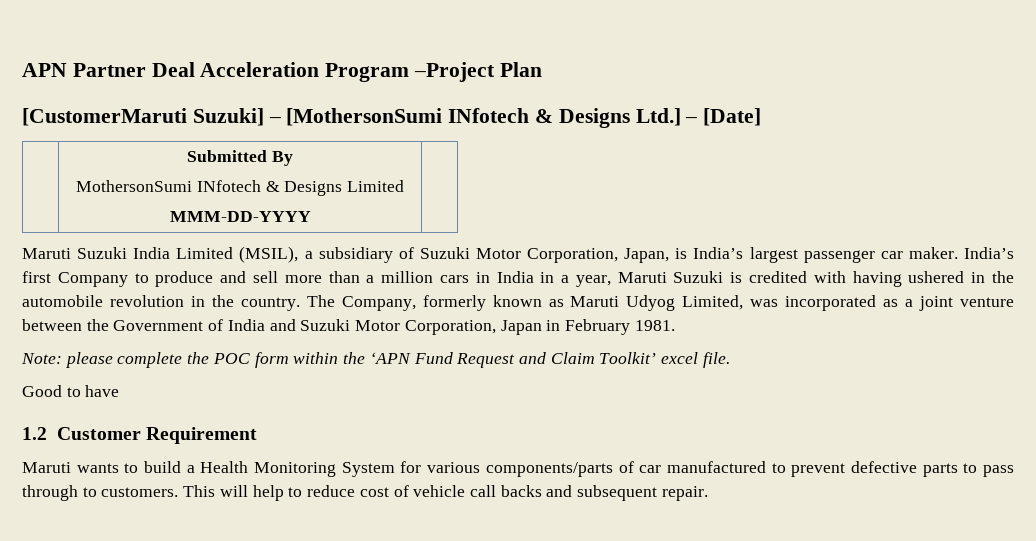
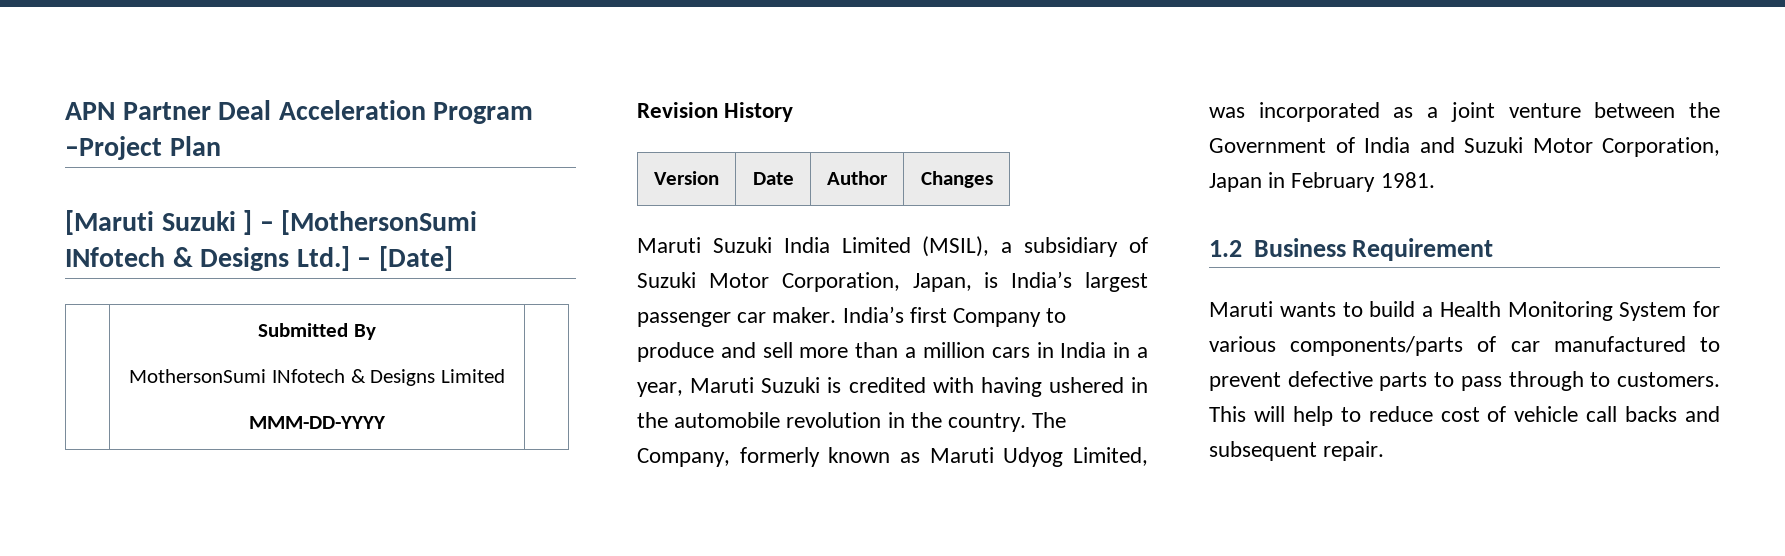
- [CustomerMaruti Suzuki] – [MothersonSumi INfotech & Designs Ltd.] – [Date]
+ [Maruti Suzuki ] – [MothersonSumi INfotech & Designs Ltd.] – [Date]
+ Revision History
+ Version | Date | Author | Changes
- Note: please complete the POC form within the ‘APN Fund Request and Claim Toolkit’ excel file.
- Good to have
- 1.2 Customer Requirement
+ 1.2 Business Requirement

